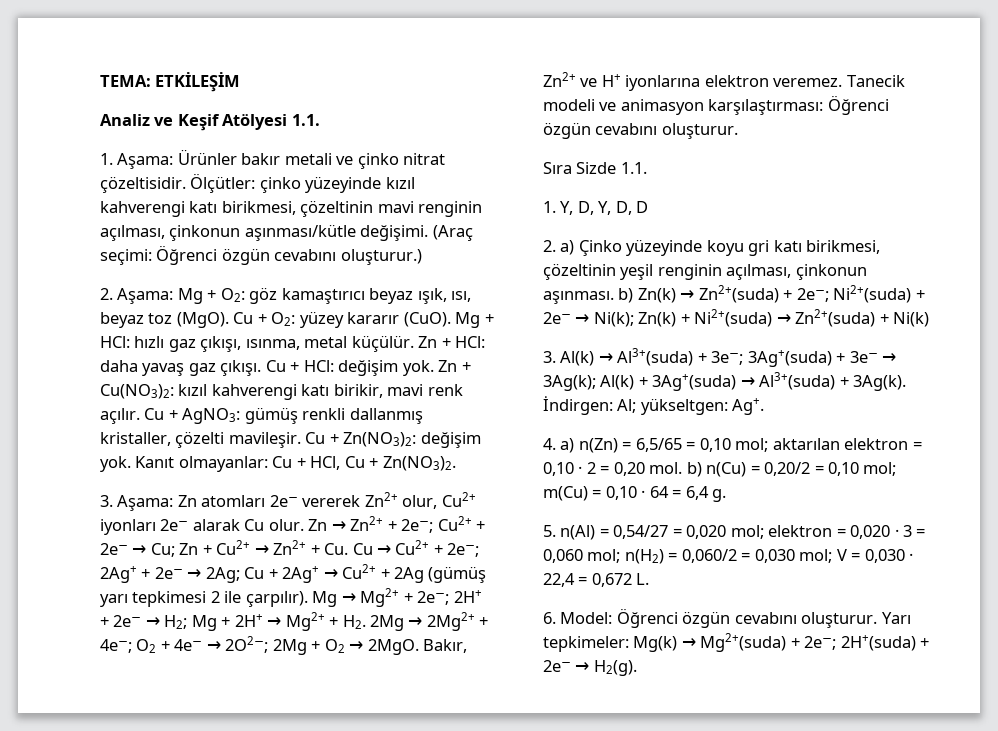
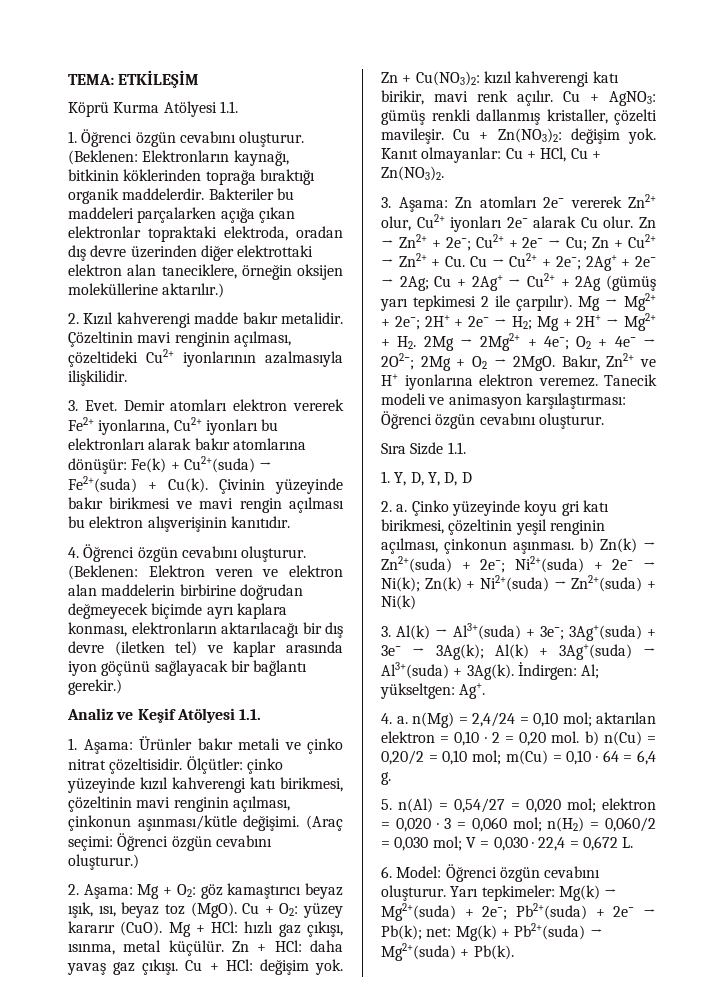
+ Köprü Kurma Atölyesi 1.1.
+ 1. Öğrenci özgün cevabını oluşturur. (Beklenen: Elektronların kaynağı, bitkinin köklerinden toprağa bıraktığı organik maddelerdir. Bakteriler bu maddeleri parçalarken açığa çıkan elektronlar topraktaki elektroda, oradan dış devre üzerinden diğer elektrottaki elektron alan taneciklere, örneğin oksijen moleküllerine aktarılır.)
+ 2. Kızıl kahverengi madde bakır metalidir. Çözeltinin mavi renginin açılması, çözeltideki Cu2+ iyonlarının azalmasıyla ilişkilidir.
+ 3. Evet. Demir atomları elektron vererek Fe2+ iyonlarına, Cu2+ iyonları bu elektronları alarak bakır atomlarına dönüşür: Fe(k) + Cu2+(suda) → Fe2+(suda) + Cu(k). Çivinin yüzeyinde bakır birikmesi ve mavi rengin açılması bu elektron alışverişinin kanıtıdır.
+ 4. Öğrenci özgün cevabını oluşturur. (Beklenen: Elektron veren ve elektron alan maddelerin birbirine doğrudan değmeyecek biçimde ayrı kaplara konması, elektronların aktarılacağı bir dış devre (iletken tel) ve kaplar arasında iyon göçünü sağlayacak bir bağlantı gerekir.)
- 2. a) Çinko yüzeyinde koyu gri katı birikmesi, çözeltinin yeşil renginin açılması, çinkonun aşınması. b) Zn(k) → Zn2+(suda) + 2e−; Ni2+(suda) + 2e− → Ni(k); Zn(k) + Ni2+(suda) → Zn2+(suda) + Ni(k)
+ 2. a. Çinko yüzeyinde koyu gri katı birikmesi, çözeltinin yeşil renginin açılması, çinkonun aşınması. b) Zn(k) → Zn2+(suda) + 2e−; Ni2+(suda) + 2e− → Ni(k); Zn(k) + Ni2+(suda) → Zn2+(suda) + Ni(k)
- 4. a) n(Zn) = 6,5/65 = 0,10 mol; aktarılan elektron = 0,10 · 2 = 0,20 mol. b) n(Cu) = 0,20/2 = 0,10 mol; m(Cu) = 0,10 · 64 = 6,4 g.
+ 4. a. n(Mg) = 2,4/24 = 0,10 mol; aktarılan elektron = 0,10 · 2 = 0,20 mol. b) n(Cu) = 0,20/2 = 0,10 mol; m(Cu) = 0,10 · 64 = 6,4 g.
- Yarı tepkimeler: Mg(k) → Mg2+(suda) + 2e−; 2H+(suda) + 2e− → H2(g).
+ Yarı tepkimeler: Mg(k) → Mg2+(suda) + 2e−; Pb2+(suda) + 2e− → Pb(k); net: Mg(k) + Pb2+(suda) → Mg2+(suda) + Pb(k).

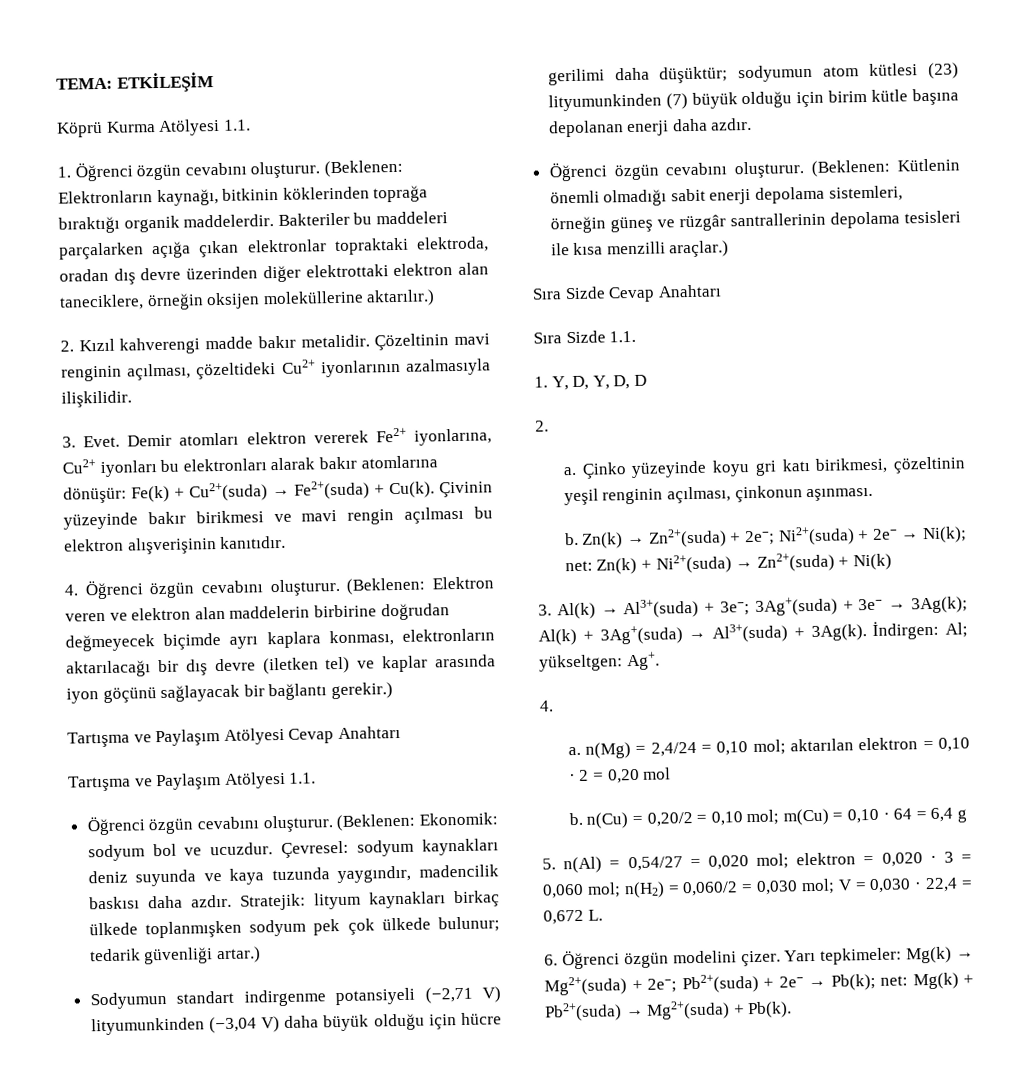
- Analiz ve Keşif Atölyesi 1.1.
- 1. Aşama: Ürünler bakır metali ve çinko nitrat çözeltisidir. Ölçütler: çinko yüzeyinde kızıl kahverengi katı birikmesi, çözeltinin mavi renginin açılması, çinkonun aşınması/kütle değişimi. (Araç seçimi: Öğrenci özgün cevabını oluşturur.)
- 2. Aşama: Mg + O2: göz kamaştırıcı beyaz ışık, ısı, beyaz toz (MgO). Cu + O2: yüzey kararır (CuO). Mg + HCl: hızlı gaz çıkışı, ısınma, metal küçülür. Zn + HCl: daha yavaş gaz çıkışı. Cu + HCl: değişim yok. Zn + Cu(NO3)2: kızıl kahverengi katı birikir, mavi renk açılır. Cu + AgNO3: gümüş renkli dallanmış kristaller, çözelti mavileşir. Cu + Zn(NO3)2: değişim yok. Kanıt olmayanlar: Cu + HCl, Cu + Zn(NO3)2.
- 3. Aşama: Zn atomları 2e− vererek Zn2+ olur, Cu2+ iyonları 2e− alarak Cu olur. Zn → Zn2+ + 2e−; Cu2+ + 2e− → Cu; Zn + Cu2+ → Zn2+ + Cu. Cu → Cu2+ + 2e−; 2Ag+ + 2e− → 2Ag; Cu + 2Ag+ → Cu2+ + 2Ag (gümüş yarı tepkimesi 2 ile çarpılır). Mg → Mg2+ + 2e−; 2H+ + 2e− → H2; Mg + 2H+ → Mg2+ + H2. 2Mg → 2Mg2+ + 4e−; O2 + 4e− → 2O2−; 2Mg + O2 → 2MgO. Bakır, Zn2+ ve H+ iyonlarına elektron veremez. Tanecik modeli ve animasyon karşılaştırması: Öğrenci özgün cevabını oluşturur.
+ Tartışma ve Paylaşım Atölyesi Cevap Anahtarı
+ Tartışma ve Paylaşım Atölyesi 1.1.
+ Öğrenci özgün cevabını oluşturur. (Beklenen: Ekonomik: sodyum bol ve ucuzdur. Çevresel: sodyum kaynakları deniz suyunda ve kaya tuzunda yaygındır, madencilik baskısı daha azdır. Stratejik: lityum kaynakları birkaç ülkede toplanmışken sodyum pek çok ülkede bulunur; tedarik güvenliği artar.)
+ Sodyumun standart indirgenme potansiyeli (−2,71 V) lityumunkinden (−3,04 V) daha büyük olduğu için hücre gerilimi daha düşüktür; sodyumun atom kütlesi (23) lityumunkinden (7) büyük olduğu için birim kütle başına depolanan enerji daha azdır.
+ Öğrenci özgün cevabını oluşturur. (Beklenen: Kütlenin önemli olmadığı sabit enerji depolama sistemleri, örneğin güneş ve rüzgâr santrallerinin depolama tesisleri ile kısa menzilli araçlar.)
+ Sıra Sizde Cevap Anahtarı
  1. Y, D, Y, D, D
- 2. a.
+ 2.
+ a.
- Çinko yüzeyinde koyu gri katı birikmesi, çözeltinin yeşil renginin açılması, çinkonun aşınması. b) Zn(k) → Zn2+(suda) + 2e−; Ni2+(suda) + 2e− → Ni(k); Zn(k) + Ni2+(suda) → Zn2+(suda) + Ni(k)
+ Çinko yüzeyinde koyu gri katı birikmesi, çözeltinin yeşil renginin açılması, çinkonun aşınması.
+ b. Zn(k) → Zn2+(suda) + 2e−; Ni2+(suda) + 2e− → Ni(k); net: Zn(k) + Ni2+(suda) → Zn2+(suda) + Ni(k)
  İndirgen: Al; yükseltgen: Ag+.
- 4. a. n(Mg) = 2,4/24 = 0,10 mol; aktarılan elektron = 0,10 · 2 = 0,20 mol. b) n(Cu) = 0,20/2 = 0,10 mol; m(Cu) = 0,10 · 64 = 6,4 g.
+ 4.
+ a. n(Mg) = 2,4/24 = 0,10 mol; aktarılan elektron = 0,10 · 2 = 0,20 mol
+ b. n(Cu) = 0,20/2 = 0,10 mol; m(Cu) = 0,10 · 64 = 6,4 g
- 6. Model: Öğrenci özgün cevabını oluşturur.
+ 6. Öğrenci özgün modelini çizer.

